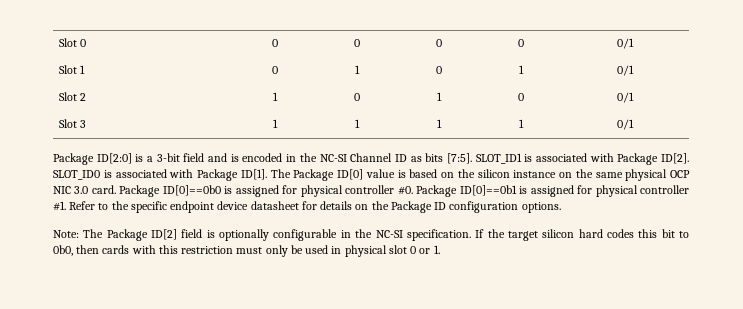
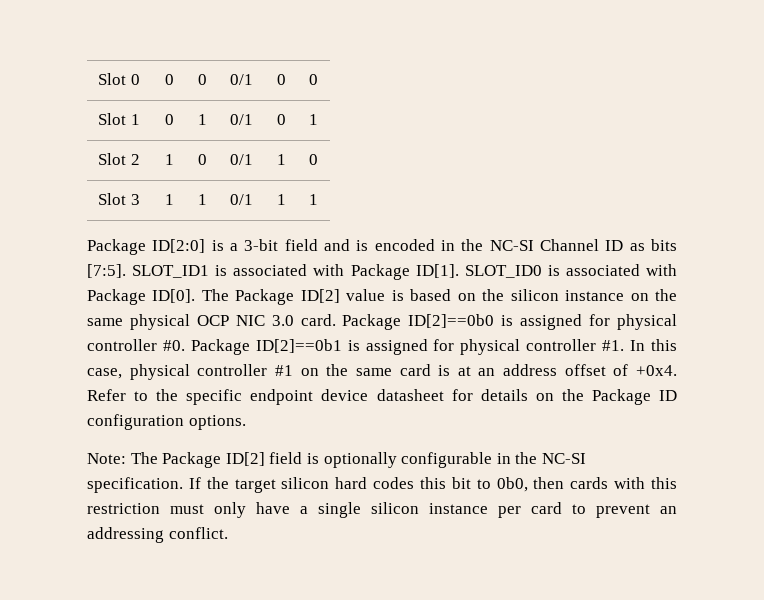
- Slot 0 | 0 | 0 | 0 | 0 | 0/1
+ Slot 0 | 0 | 0 | 0/1 | 0 | 0
- Slot 1 | 0 | 1 | 0 | 1 | 0/1
+ Slot 1 | 0 | 1 | 0/1 | 0 | 1
- Slot 2 | 1 | 0 | 1 | 0 | 0/1
+ Slot 2 | 1 | 0 | 0/1 | 1 | 0
- Slot 3 | 1 | 1 | 1 | 1 | 0/1
+ Slot 3 | 1 | 1 | 0/1 | 1 | 1
- SLOT_ID1 is associated with Package ID[2].
+ SLOT_ID1 is associated with Package ID[1].
- SLOT_ID0 is associated with Package ID[1]. The Package ID[0] value is based on the silicon instance on the same physical OCP NIC 3.0 card.
+ SLOT_ID0 is associated with Package ID[0]. The Package ID[2] value is based on the silicon instance on the same physical OCP NIC 3.0 card.
- Package ID[0]==0b0 is assigned for physical controller #0.
+ Package ID[2]==0b0 is assigned for physical controller #0.
- Package ID[0]==0b1 is assigned for physical controller #1.
+ Package ID[2]==0b1 is assigned for physical controller #1.
+ In this case, physical controller #1 on the same card is at an address offset of +0x4.
- If the target silicon hard codes this bit to 0b0, then cards with this restriction must only be used in physical slot 0 or 1.
+ If the target silicon hard codes this bit to 0b0, then cards with this restriction must only have a single silicon instance per card to prevent an addressing conflict.

